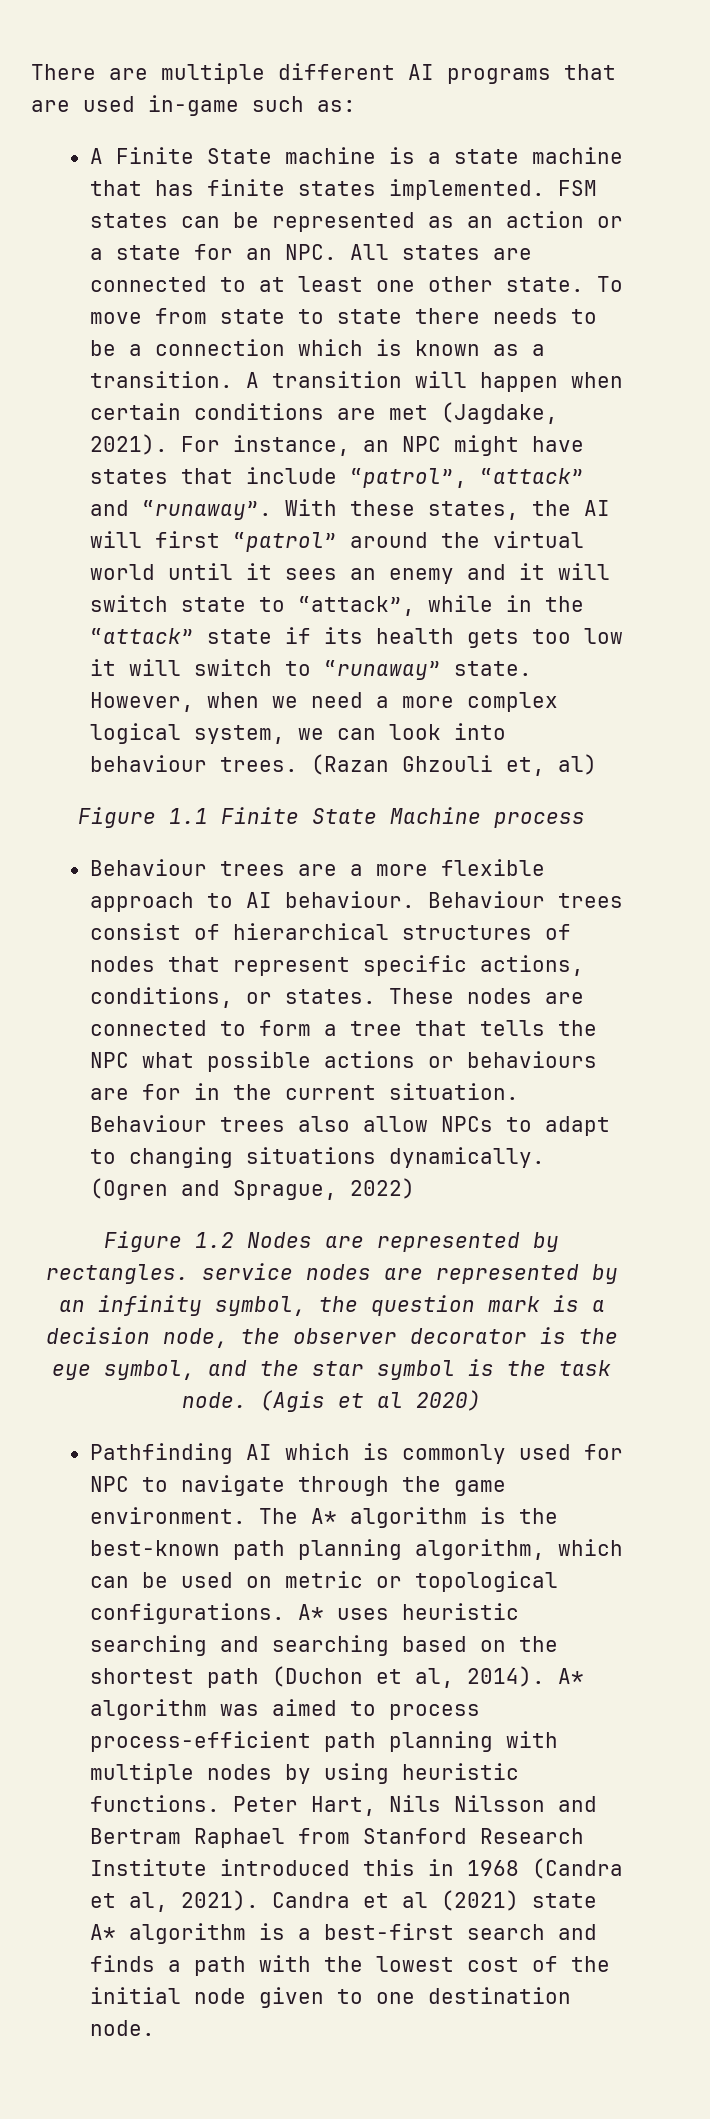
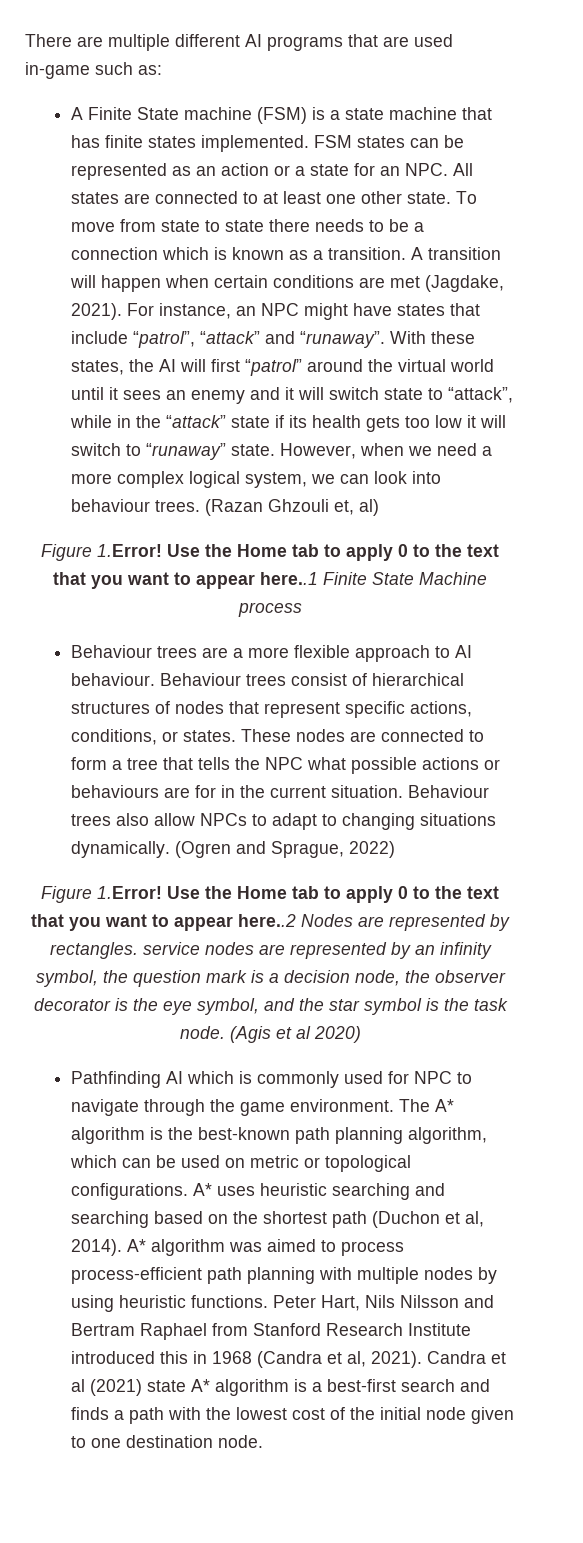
- A Finite State machine is a state machine that has finite states implemented.
+ A Finite State machine (FSM) is a state machine that has finite states implemented.
- Figure 1.1 Finite State Machine process
+ Figure 1.Error! Use the Home tab to apply 0 to the text that you want to appear here..1 Finite State Machine process
- Figure 1.2 Nodes are represented by rectangles. service nodes are represented by an infinity symbol, the question mark is a decision node, the observer decorator is the eye symbol, and the star symbol is the task node.
+ Figure 1.Error! Use the Home tab to apply 0 to the text that you want to appear here..2 Nodes are represented by rectangles. service nodes are represented by an infinity symbol, the question mark is a decision node, the observer decorator is the eye symbol, and the star symbol is the task node.

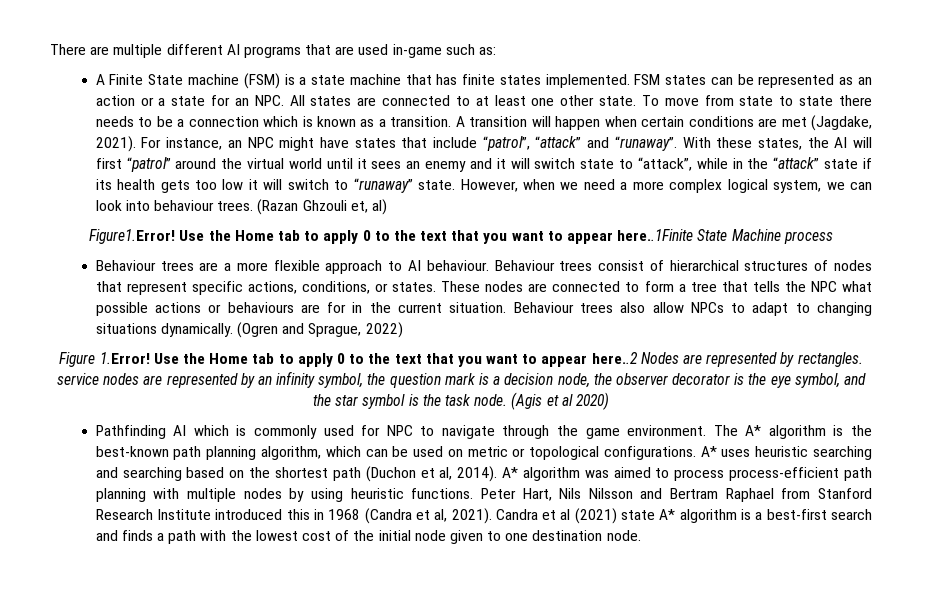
  (Razan Ghzouli et, al)
- Figure 1.Error!
+ Figure1.Error!
- Use the Home tab to apply 0 to the text that you want to appear here..1 Finite State Machine process
+ Use the Home tab to apply 0 to the text that you want to appear here..1Finite State Machine process

